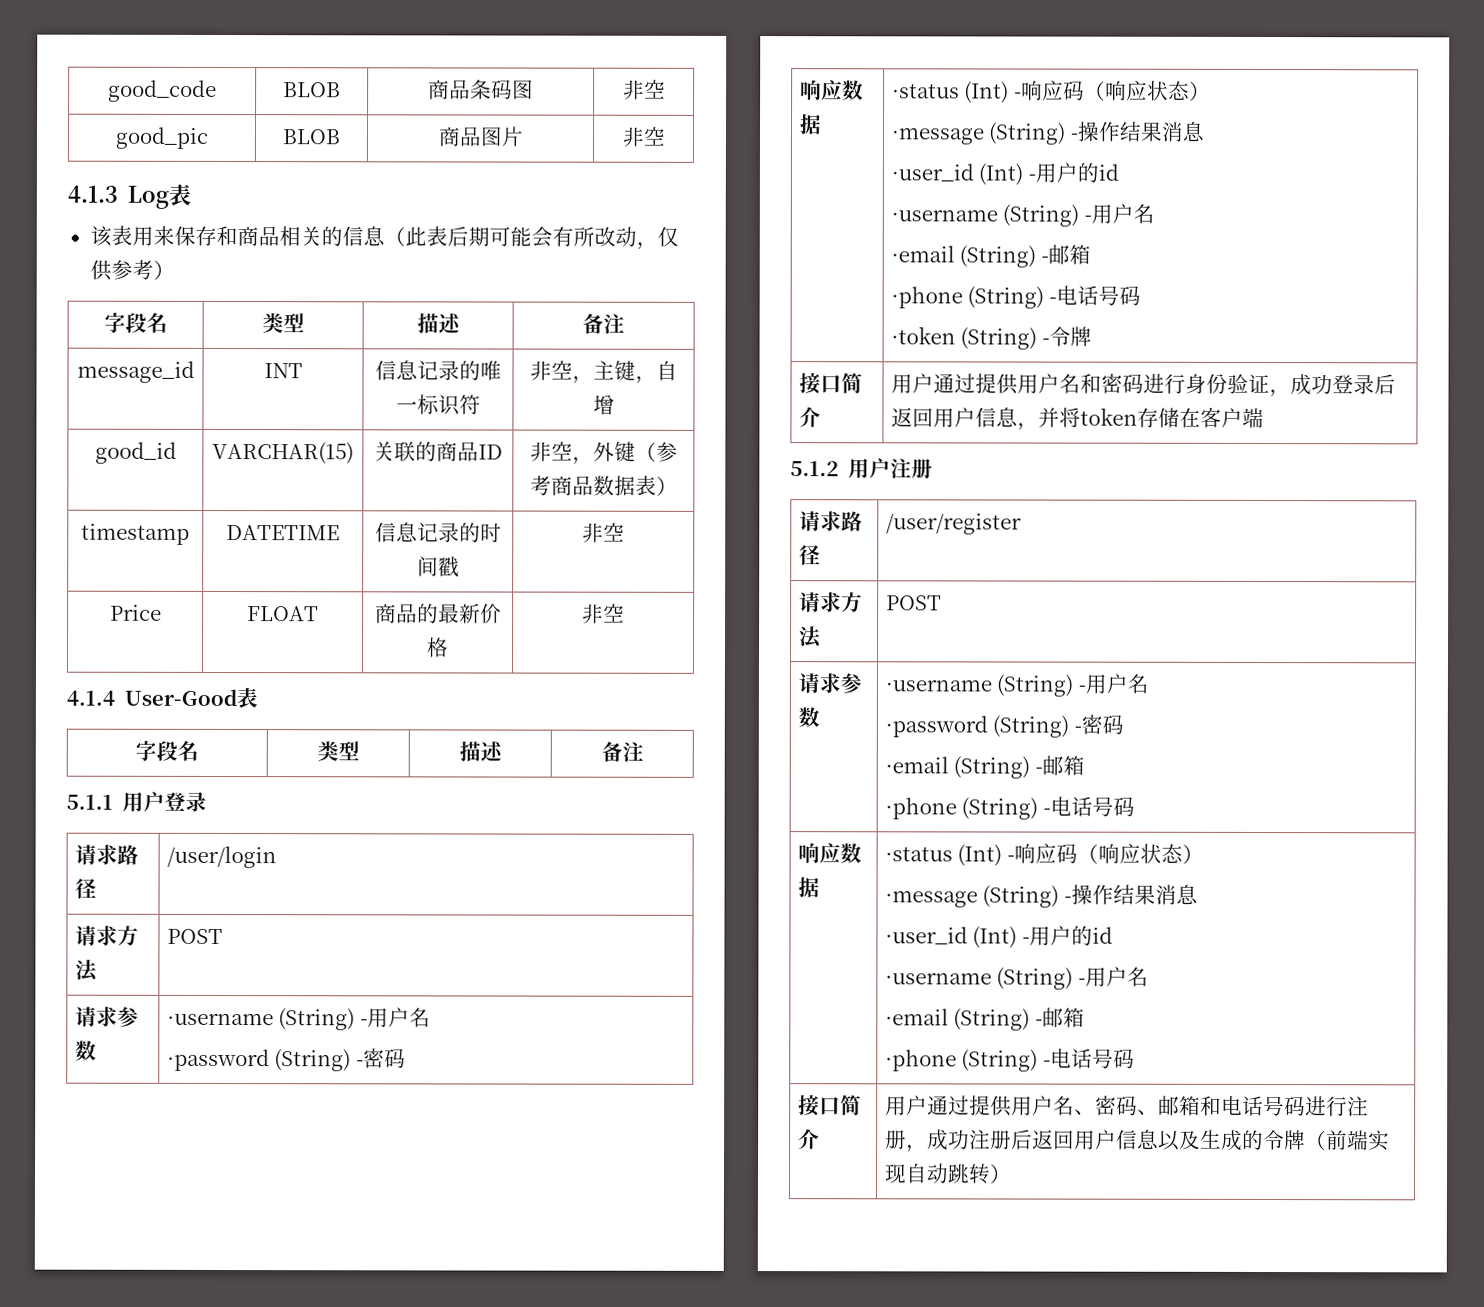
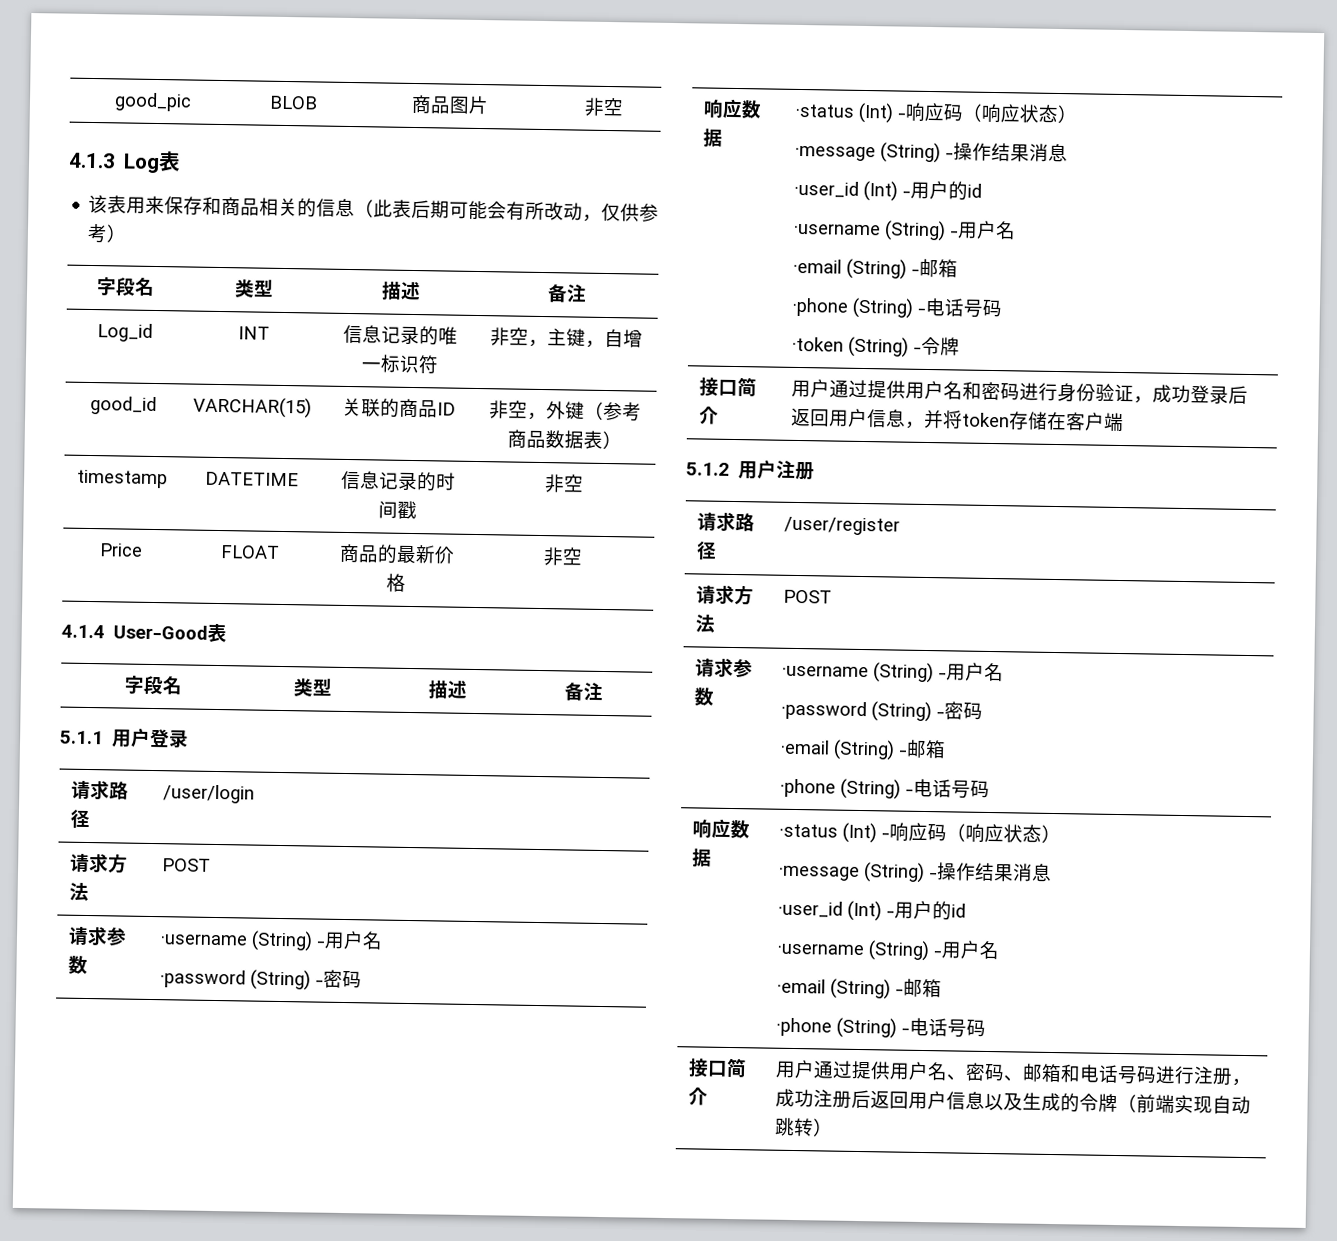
- good_code | BLOB | 商品条码图 | 非空
- message_id | INT | 信息记录的唯一标识符 | 非空，主键，自增
+ Log_id | INT | 信息记录的唯一标识符 | 非空，主键，自增

